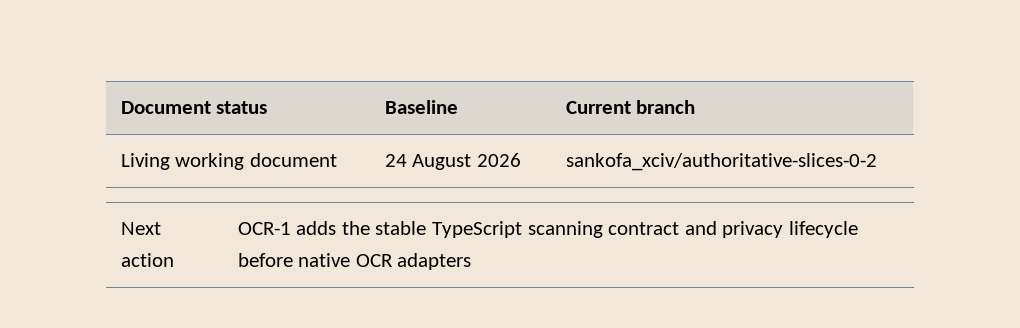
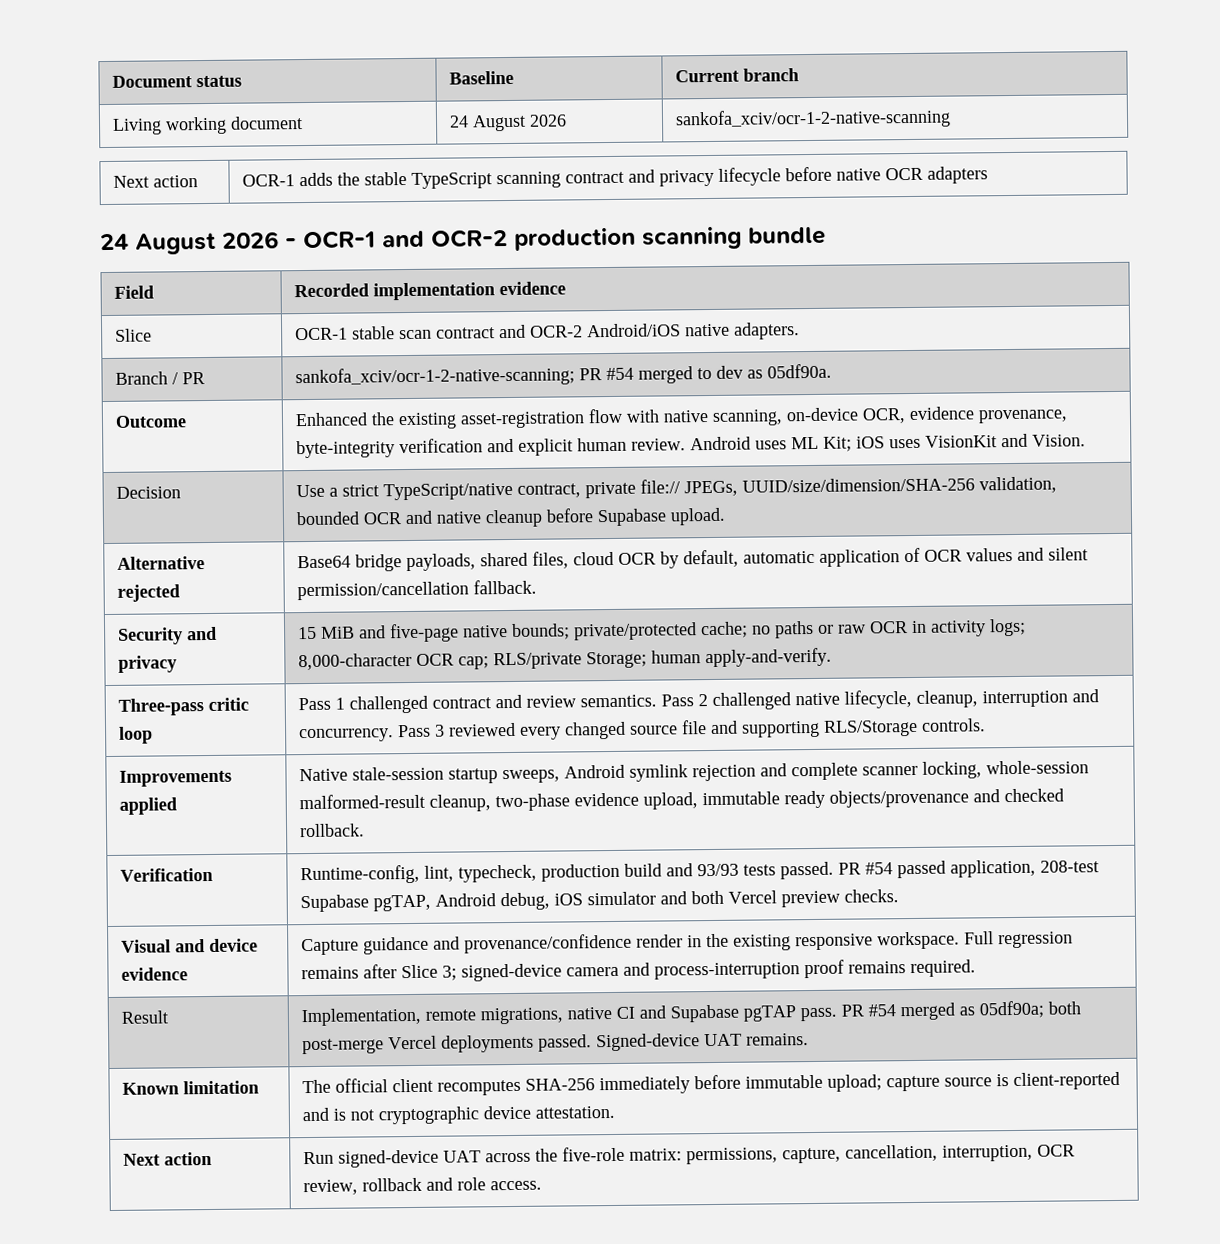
- Living working document | 24 August 2026 | sankofa_xciv/authoritative-slices-0-2
+ Living working document | 24 August 2026 | sankofa_xciv/ocr-1-2-native-scanning
+ 24 August 2026 - OCR-1 and OCR-2 production scanning bundle
+ Field | Recorded implementation evidence
+ Slice | OCR-1 stable scan contract and OCR-2 Android/iOS native adapters.
+ Branch / PR | sankofa_xciv/ocr-1-2-native-scanning; PR #54 merged to dev as 05df90a.
+ Outcome | Enhanced the existing asset-registration flow with native scanning, on-device OCR, evidence provenance, byte-integrity verification and explicit human review. Android uses ML Kit; iOS uses VisionKit and Vision.
+ Decision | Use a strict TypeScript/native contract, private file:// JPEGs, UUID/size/dimension/SHA-256 validation, bounded OCR and native cleanup before Supabase upload.
+ Alternative rejected | Base64 bridge payloads, shared files, cloud OCR by default, automatic application of OCR values and silent permission/cancellation fallback.
+ Security and privacy | 15 MiB and five-page native bounds; private/protected cache; no paths or raw OCR in activity logs; 8,000-character OCR cap; RLS/private Storage; human apply-and-verify.
+ Three-pass critic loop | Pass 1 challenged contract and review semantics. Pass 2 challenged native lifecycle, cleanup, interruption and concurrency. Pass 3 reviewed every changed source file and supporting RLS/Storage controls.
+ Improvements applied | Native stale-session startup sweeps, Android symlink rejection and complete scanner locking, whole-session malformed-result cleanup, two-phase evidence upload, immutable ready objects/provenance and checked rollback.
+ Verification | Runtime-config, lint, typecheck, production build and 93/93 tests passed. PR #54 passed application, 208-test Supabase pgTAP, Android debug, iOS simulator and both Vercel preview checks.
+ Visual and device evidence | Capture guidance and provenance/confidence render in the existing responsive workspace. Full regression remains after Slice 3; signed-device camera and process-interruption proof remains required.
+ Result | Implementation, remote migrations, native CI and Supabase pgTAP pass. PR #54 merged as 05df90a; both post-merge Vercel deployments passed. Signed-device UAT remains.
+ Known limitation | The official client recomputes SHA-256 immediately before immutable upload; capture source is client-reported and is not cryptographic device attestation.
+ Next action | Run signed-device UAT across the five-role matrix: permissions, capture, cancellation, interruption, OCR review, rollback and role access.

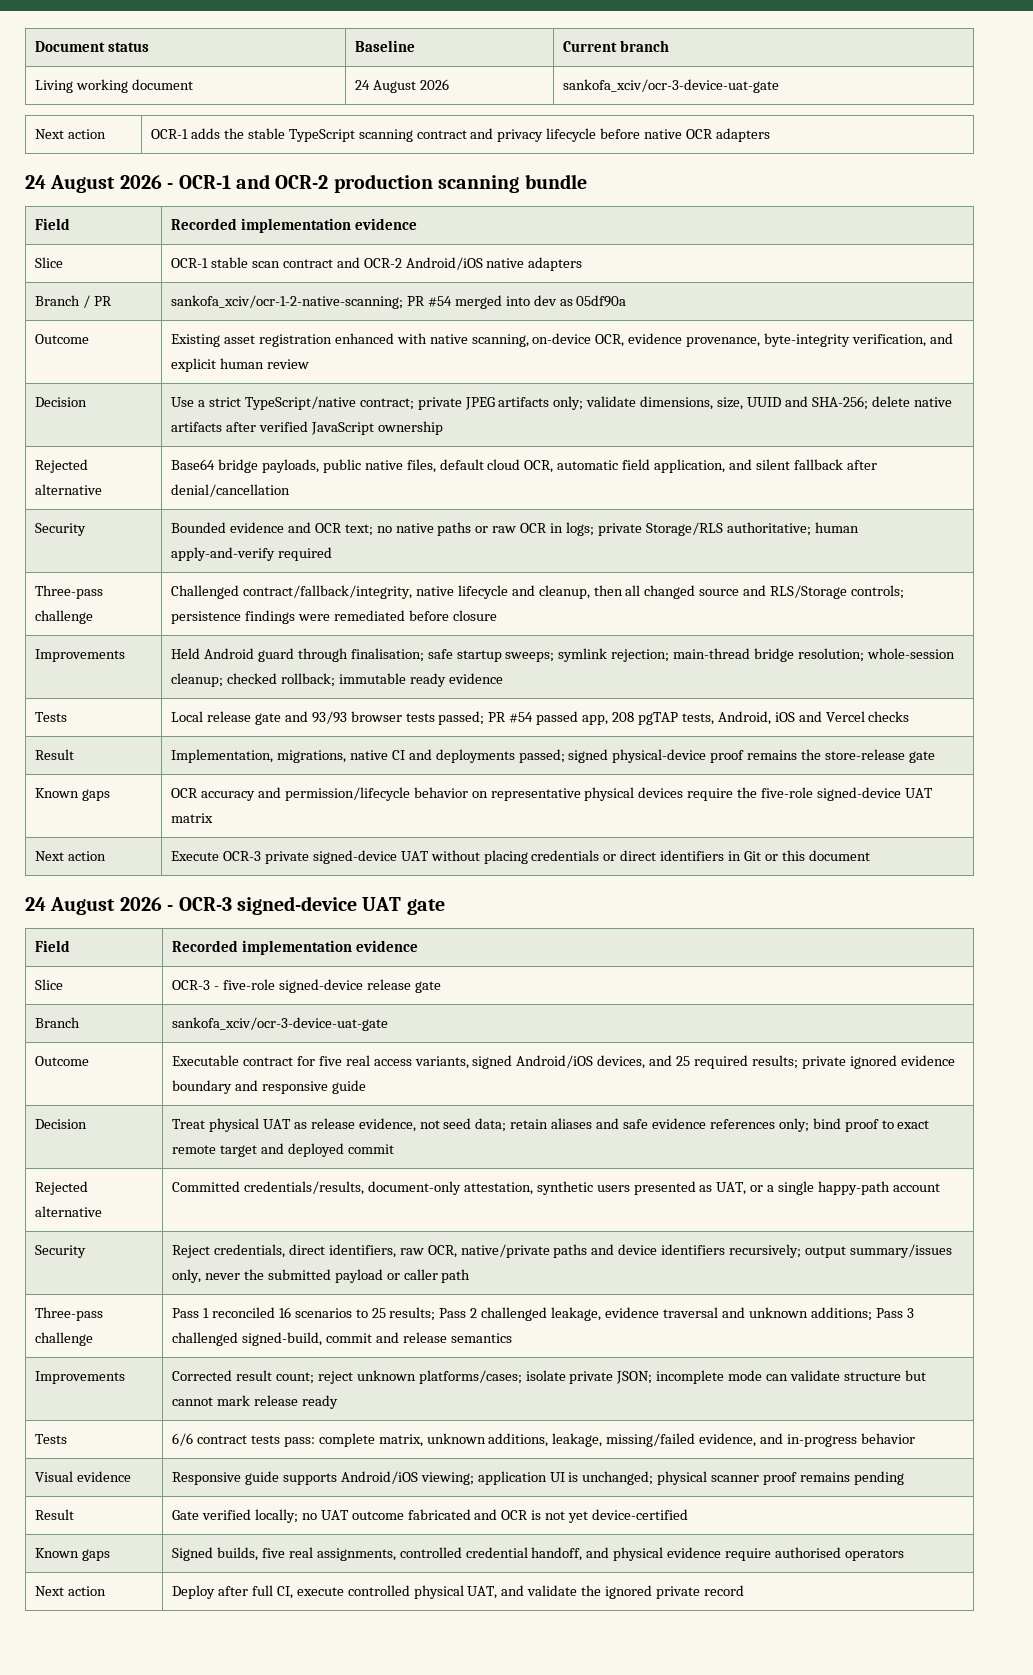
- Living working document | 24 August 2026 | sankofa_xciv/ocr-1-2-native-scanning
+ Living working document | 24 August 2026 | sankofa_xciv/ocr-3-device-uat-gate
- Slice | OCR-1 stable scan contract and OCR-2 Android/iOS native adapters.
+ Slice | OCR-1 stable scan contract and OCR-2 Android/iOS native adapters
- Branch / PR | sankofa_xciv/ocr-1-2-native-scanning; PR #54 merged to dev as 05df90a.
- Outcome | Enhanced the existing asset-registration flow with native scanning, on-device OCR, evidence provenance, byte-integrity verification and explicit human review. Android uses ML Kit; iOS uses VisionKit and Vision.
+ Branch / PR | sankofa_xciv/ocr-1-2-native-scanning; PR #54 merged into dev as 05df90a
+ Outcome | Existing asset registration enhanced with native scanning, on-device OCR, evidence provenance, byte-integrity verification, and explicit human review
- Decision | Use a strict TypeScript/native contract, private file:// JPEGs, UUID/size/dimension/SHA-256 validation, bounded OCR and native cleanup before Supabase upload.
- Alternative rejected | Base64 bridge payloads, shared files, cloud OCR by default, automatic application of OCR values and silent permission/cancellation fallback.
- Security and privacy | 15 MiB and five-page native bounds; private/protected cache; no paths or raw OCR in activity logs; 8,000-character OCR cap; RLS/private Storage; human apply-and-verify.
- Three-pass critic loop | Pass 1 challenged contract and review semantics. Pass 2 challenged native lifecycle, cleanup, interruption and concurrency. Pass 3 reviewed every changed source file and supporting RLS/Storage controls.
- Improvements applied | Native stale-session startup sweeps, Android symlink rejection and complete scanner locking, whole-session malformed-result cleanup, two-phase evidence upload, immutable ready objects/provenance and checked rollback.
- Verification | Runtime-config, lint, typecheck, production build and 93/93 tests passed. PR #54 passed application, 208-test Supabase pgTAP, Android debug, iOS simulator and both Vercel preview checks.
- Visual and device evidence | Capture guidance and provenance/confidence render in the existing responsive workspace. Full regression remains after Slice 3; signed-device camera and process-interruption proof remains required.
+ Decision | Use a strict TypeScript/native contract; private JPEG artifacts only; validate dimensions, size, UUID and SHA-256; delete native artifacts after verified JavaScript ownership
+ Rejected alternative | Base64 bridge payloads, public native files, default cloud OCR, automatic field application, and silent fallback after denial/cancellation
+ Security | Bounded evidence and OCR text; no native paths or raw OCR in logs; private Storage/RLS authoritative; human apply-and-verify required
+ Three-pass challenge | Challenged contract/fallback/integrity, native lifecycle and cleanup, then all changed source and RLS/Storage controls; persistence findings were remediated before closure
+ Improvements | Held Android guard through finalisation; safe startup sweeps; symlink rejection; main-thread bridge resolution; whole-session cleanup; checked rollback; immutable ready evidence
+ Tests | Local release gate and 93/93 browser tests passed; PR #54 passed app, 208 pgTAP tests, Android, iOS and Vercel checks
- Result | Implementation, remote migrations, native CI and Supabase pgTAP pass. PR #54 merged as 05df90a; both post-merge Vercel deployments passed. Signed-device UAT remains.
- Known limitation | The official client recomputes SHA-256 immediately before immutable upload; capture source is client-reported and is not cryptographic device attestation.
- Next action | Run signed-device UAT across the five-role matrix: permissions, capture, cancellation, interruption, OCR review, rollback and role access.
+ Result | Implementation, migrations, native CI and deployments passed; signed physical-device proof remains the store-release gate
+ Known gaps | OCR accuracy and permission/lifecycle behavior on representative physical devices require the five-role signed-device UAT matrix
+ Next action | Execute OCR-3 private signed-device UAT without placing credentials or direct identifiers in Git or this document
+ 24 August 2026 - OCR-3 signed-device UAT gate
+ Field | Recorded implementation evidence
+ Slice | OCR-3 - five-role signed-device release gate
+ Branch | sankofa_xciv/ocr-3-device-uat-gate
+ Outcome | Executable contract for five real access variants, signed Android/iOS devices, and 25 required results; private ignored evidence boundary and responsive guide
+ Decision | Treat physical UAT as release evidence, not seed data; retain aliases and safe evidence references only; bind proof to exact remote target and deployed commit
+ Rejected alternative | Committed credentials/results, document-only attestation, synthetic users presented as UAT, or a single happy-path account
+ Security | Reject credentials, direct identifiers, raw OCR, native/private paths and device identifiers recursively; output summary/issues only, never the submitted payload or caller path
+ Three-pass challenge | Pass 1 reconciled 16 scenarios to 25 results; Pass 2 challenged leakage, evidence traversal and unknown additions; Pass 3 challenged signed-build, commit and release semantics
+ Improvements | Corrected result count; reject unknown platforms/cases; isolate private JSON; incomplete mode can validate structure but cannot mark release ready
+ Tests | 6/6 contract tests pass: complete matrix, unknown additions, leakage, missing/failed evidence, and in-progress behavior
+ Visual evidence | Responsive guide supports Android/iOS viewing; application UI is unchanged; physical scanner proof remains pending
+ Result | Gate verified locally; no UAT outcome fabricated and OCR is not yet device-certified
+ Known gaps | Signed builds, five real assignments, controlled credential handoff, and physical evidence require authorised operators
+ Next action | Deploy after full CI, execute controlled physical UAT, and validate the ignored private record

